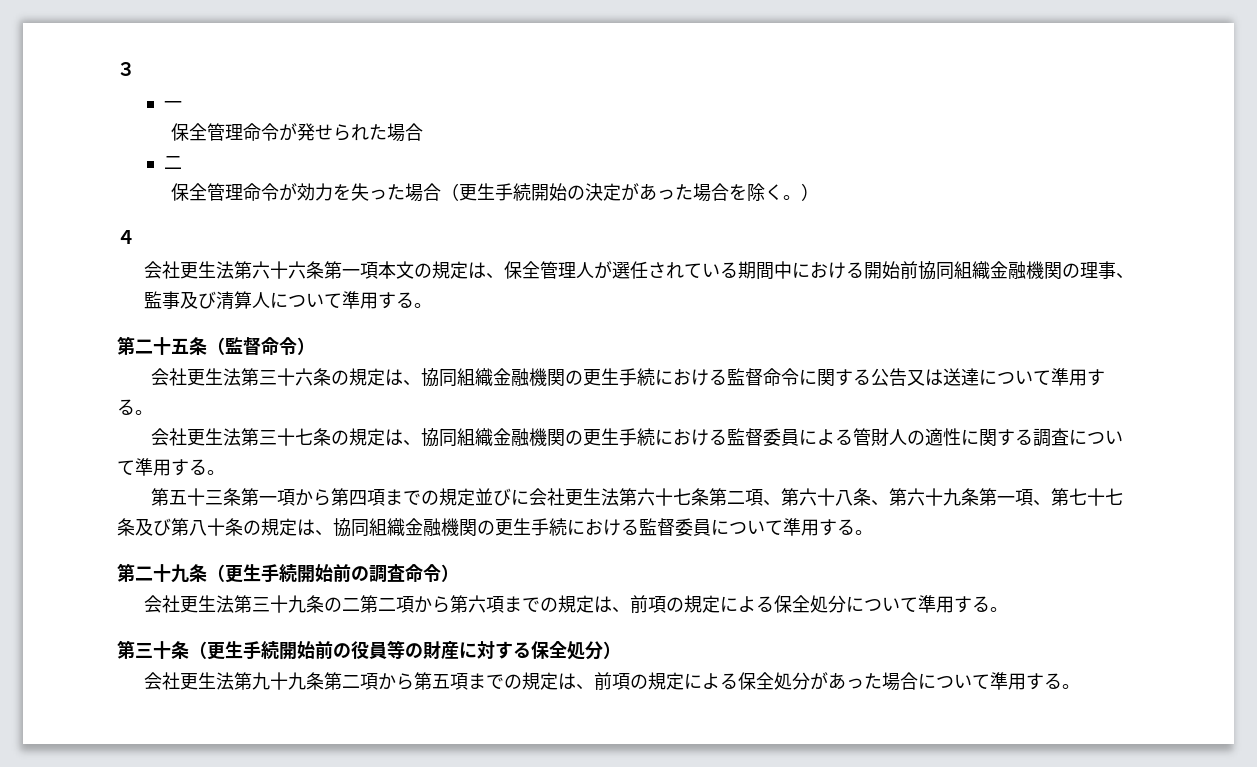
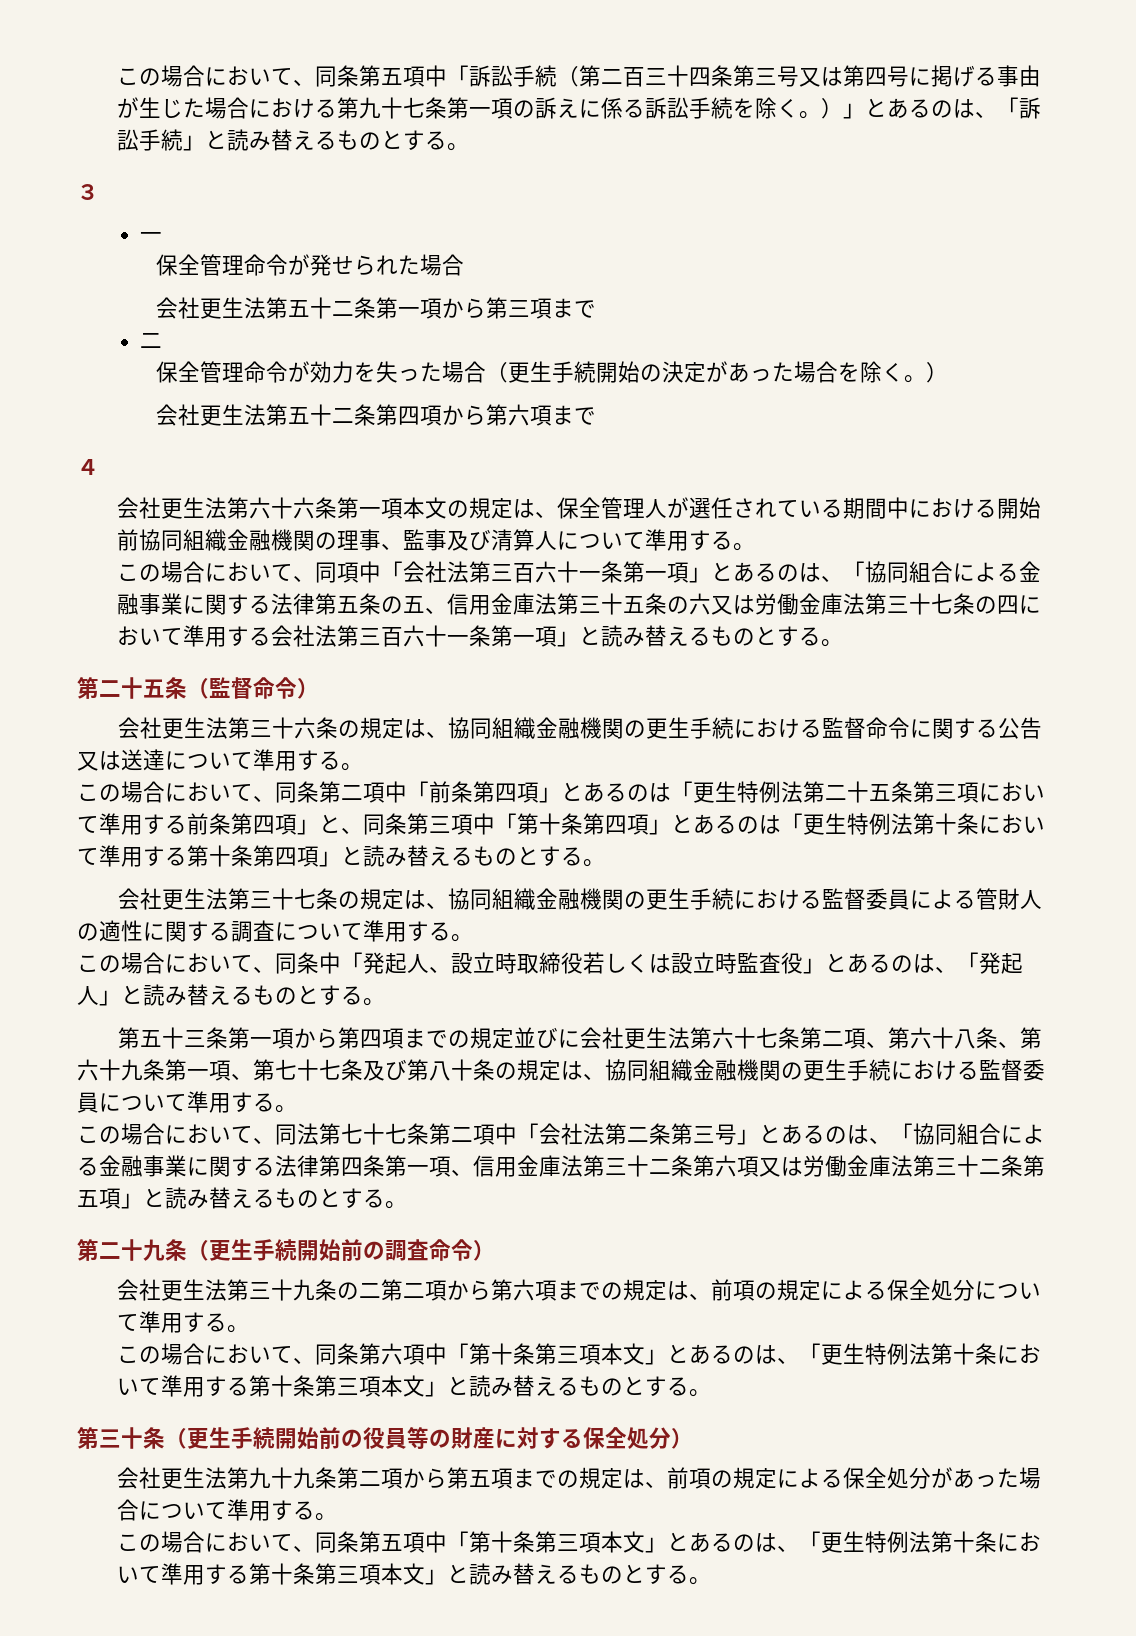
+ この場合において、同条第五項中「訴訟手続（第二百三十四条第三号又は第四号に掲げる事由が生じた場合における第九十七条第一項の訴えに係る訴訟手続を除く。）」とあるのは、「訴訟手続」と読み替えるものとする。
+ 会社更生法第五十二条第一項から第三項まで
+ 会社更生法第五十二条第四項から第六項まで
+ この場合において、同項中「会社法第三百六十一条第一項」とあるのは、「協同組合による金融事業に関する法律第五条の五、信用金庫法第三十五条の六又は労働金庫法第三十七条の四において準用する会社法第三百六十一条第一項」と読み替えるものとする。
+ この場合において、同条第二項中「前条第四項」とあるのは「更生特例法第二十五条第三項において準用する前条第四項」と、同条第三項中「第十条第四項」とあるのは「更生特例法第十条において準用する第十条第四項」と読み替えるものとする。
+ この場合において、同条中「発起人、設立時取締役若しくは設立時監査役」とあるのは、「発起人」と読み替えるものとする。
+ この場合において、同法第七十七条第二項中「会社法第二条第三号」とあるのは、「協同組合による金融事業に関する法律第四条第一項、信用金庫法第三十二条第六項又は労働金庫法第三十二条第五項」と読み替えるものとする。
+ この場合において、同条第六項中「第十条第三項本文」とあるのは、「更生特例法第十条において準用する第十条第三項本文」と読み替えるものとする。
+ この場合において、同条第五項中「第十条第三項本文」とあるのは、「更生特例法第十条において準用する第十条第三項本文」と読み替えるものとする。

